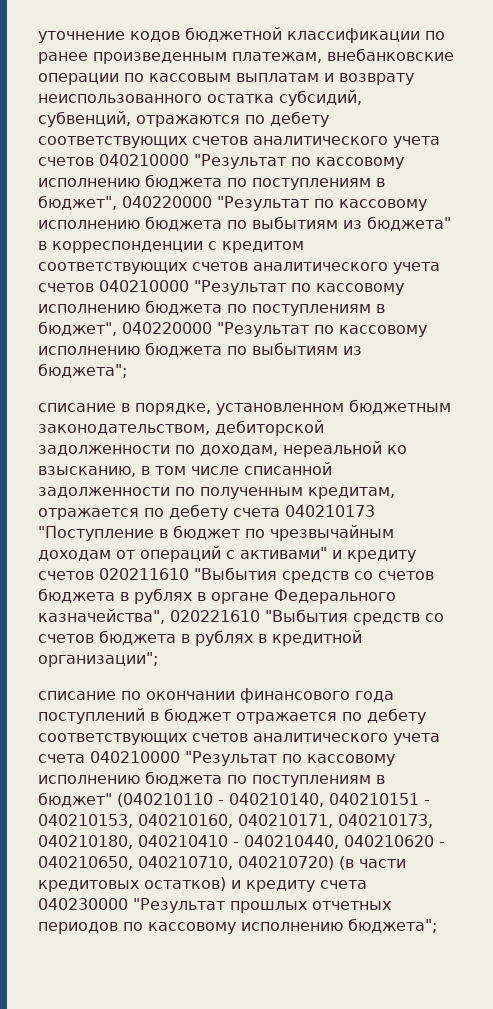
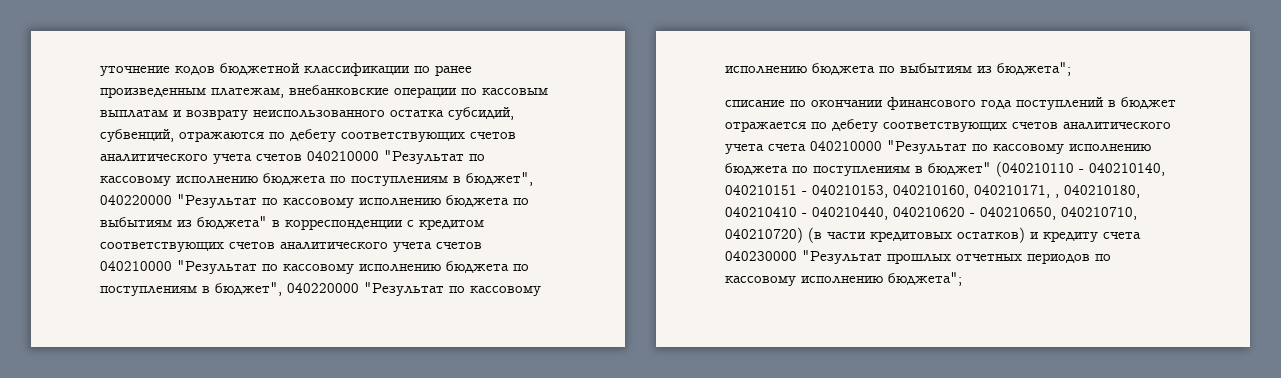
- списание в порядке, установленном бюджетным законодательством, дебиторской задолженности по доходам, нереальной ко взысканию, в том числе списанной задолженности по полученным кредитам, отражается по дебету счета 040210173 "Поступление в бюджет по чрезвычайным доходам от операций с активами" и кредиту счетов 020211610 "Выбытия средств со счетов бюджета в рублях в органе Федерального казначейства", 020221610 "Выбытия средств со счетов бюджета в рублях в кредитной организации";
- списание по окончании финансового года поступлений в бюджет отражается по дебету соответствующих счетов аналитического учета счета 040210000 "Результат по кассовому исполнению бюджета по поступлениям в бюджет" (040210110 - 040210140, 040210151 - 040210153, 040210160, 040210171, 040210173, 040210180, 040210410 - 040210440, 040210620 - 040210650, 040210710, 040210720) (в части кредитовых остатков) и кредиту счета 040230000 "Результат прошлых отчетных периодов по кассовому исполнению бюджета";
+ списание по окончании финансового года поступлений в бюджет отражается по дебету соответствующих счетов аналитического учета счета 040210000 "Результат по кассовому исполнению бюджета по поступлениям в бюджет" (040210110 - 040210140, 040210151 - 040210153, 040210160, 040210171, , 040210180, 040210410 - 040210440, 040210620 - 040210650, 040210710, 040210720) (в части кредитовых остатков) и кредиту счета 040230000 "Результат прошлых отчетных периодов по кассовому исполнению бюджета";

